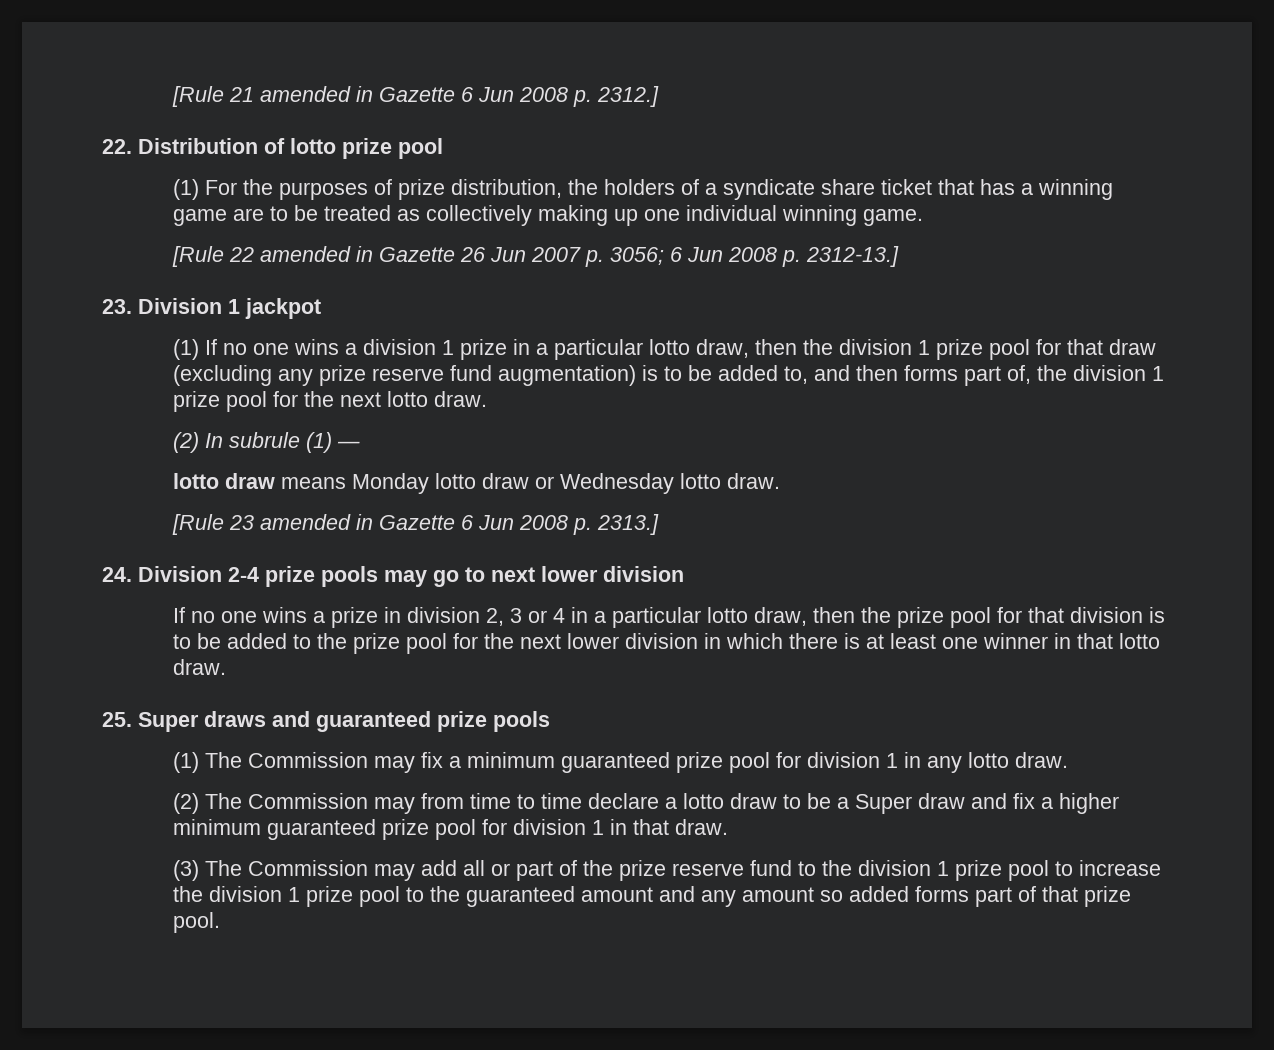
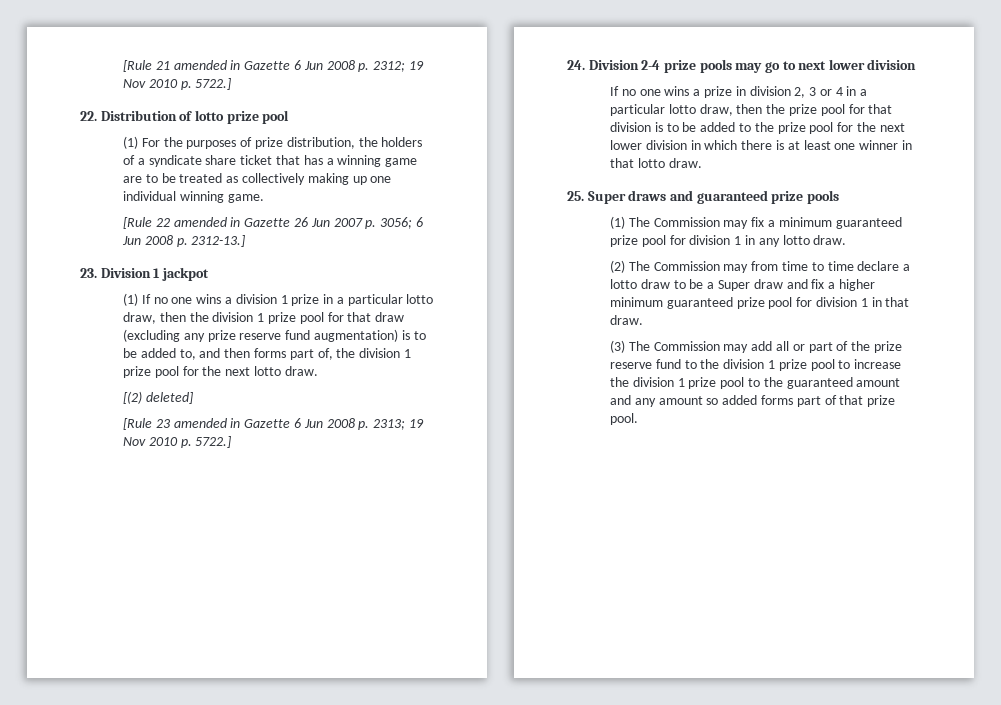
- [Rule 21 amended in Gazette 6 Jun 2008 p. 2312.]
+ [Rule 21 amended in Gazette 6 Jun 2008 p. 2312; 19 Nov 2010 p. 5722.]
- (2) In subrule (1) —
- lotto draw means Monday lotto draw or Wednesday lotto draw.
+ [(2) deleted]
- [Rule 23 amended in Gazette 6 Jun 2008 p. 2313.]
+ [Rule 23 amended in Gazette 6 Jun 2008 p. 2313; 19 Nov 2010 p. 5722.]

